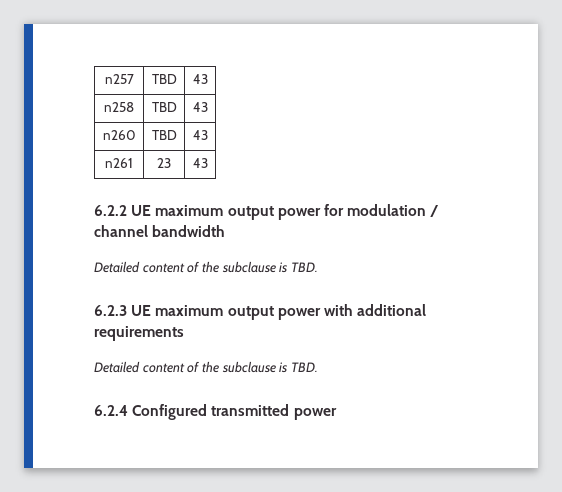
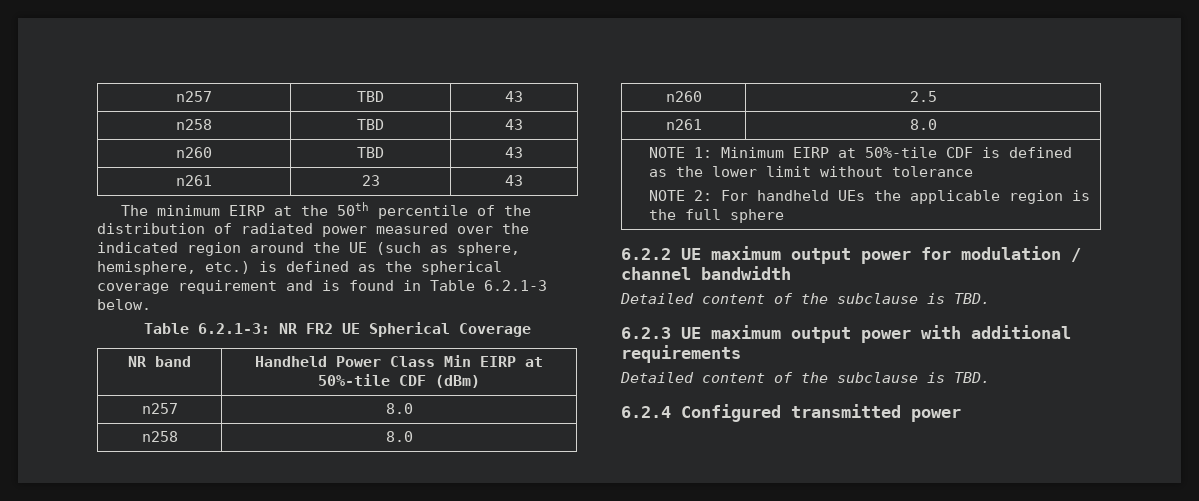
+ The minimum EIRP at the 50th percentile of the distribution of radiated power measured over the indicated region around the UE (such as sphere, hemisphere, etc.) is defined as the spherical coverage requirement and is found in Table 6.2.1-3 below.
+ Table 6.2.1-3: NR FR2 UE Spherical Coverage
+ NR band | Handheld Power Class Min EIRP at 50%-tile CDF (dBm)
+ n257 | 8.0
+ n258 | 8.0
+ n260 | 2.5
+ n261 | 8.0
+ NOTE 1: Minimum EIRP at 50%-tile CDF is defined as the lower limit without tolerance
+ NOTE 2: For handheld UEs the applicable region is the full sphere

